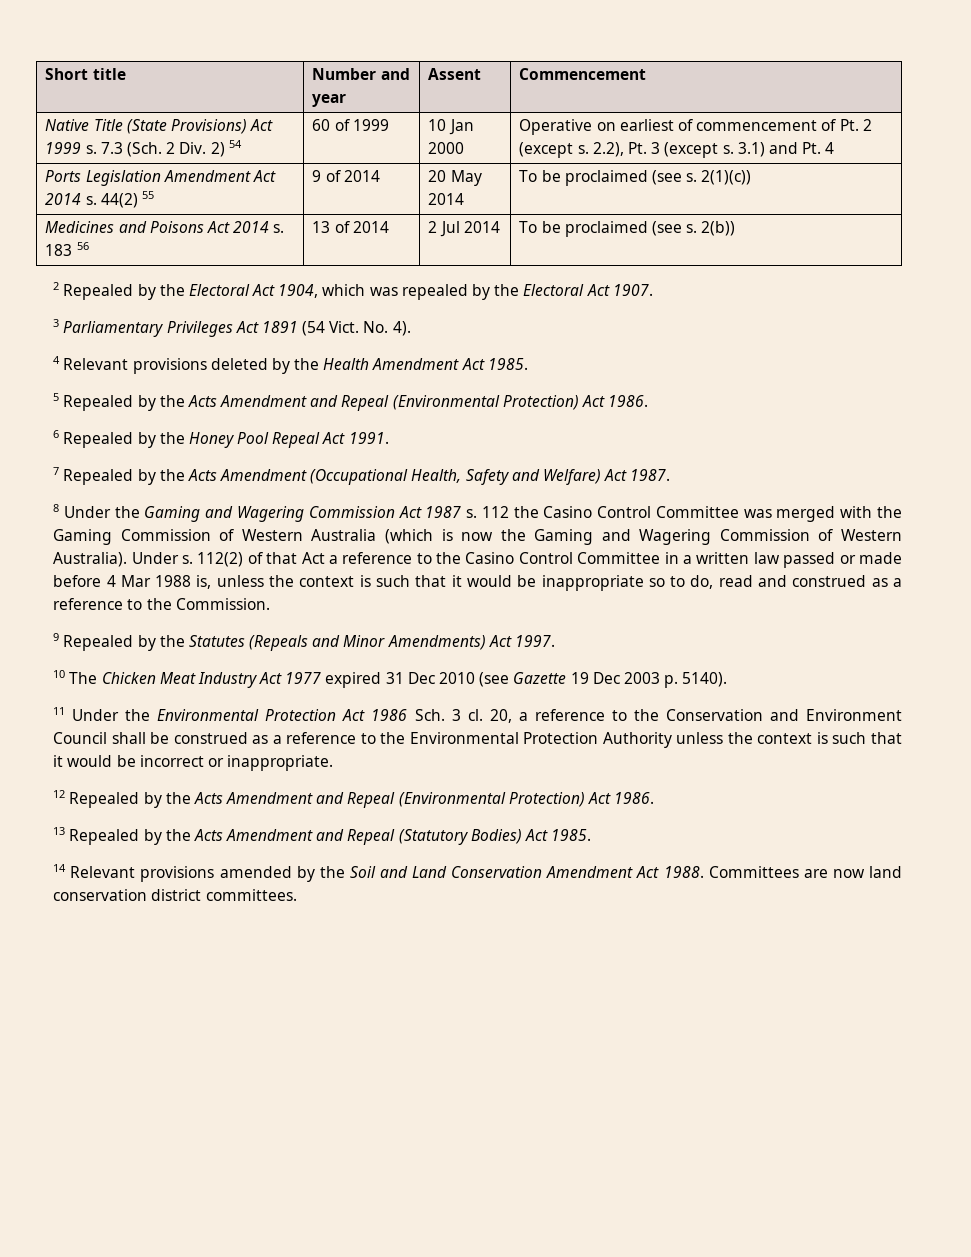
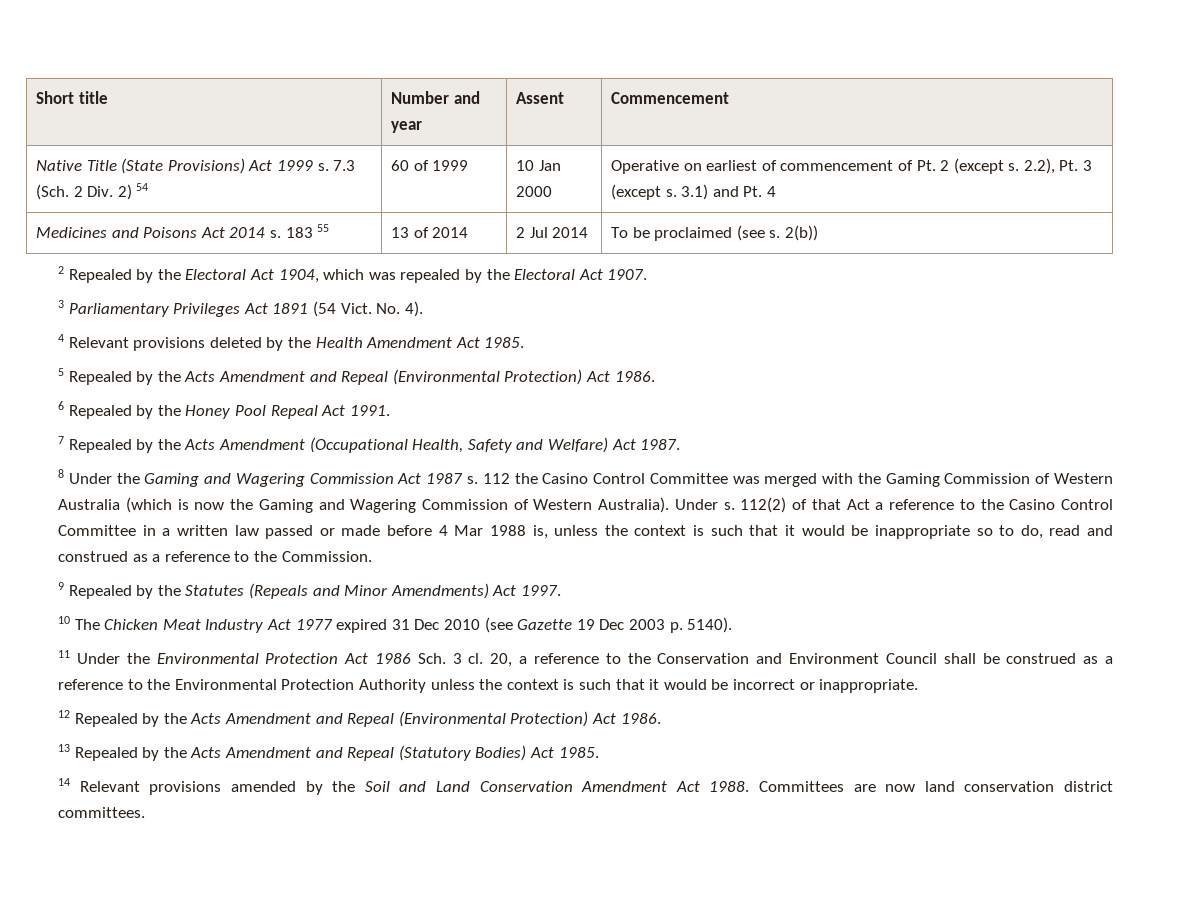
- Ports Legislation Amendment Act 2014 s. 44(2) 55 | 9 of 2014 | 20 May 2014 | To be proclaimed (see s. 2(1)(c))
- Medicines and Poisons Act 2014 s. 183 56 | 13 of 2014 | 2 Jul 2014 | To be proclaimed (see s. 2(b))
+ Medicines and Poisons Act 2014 s. 183 55 | 13 of 2014 | 2 Jul 2014 | To be proclaimed (see s. 2(b))

